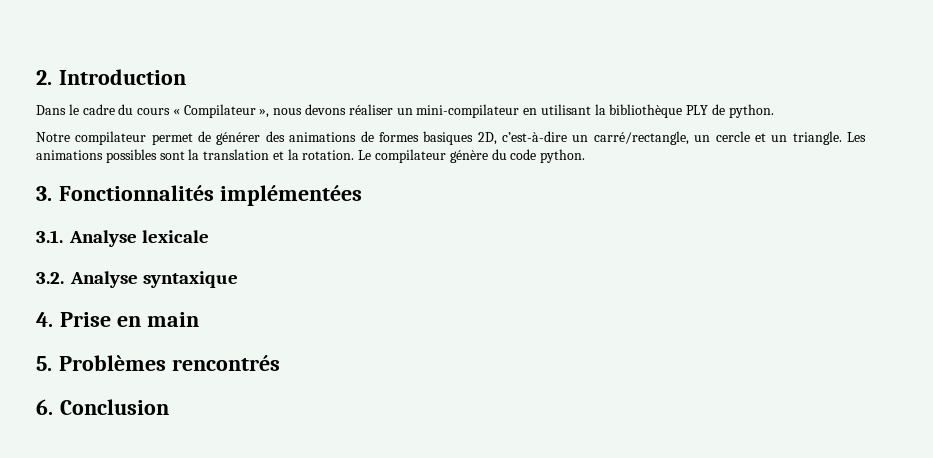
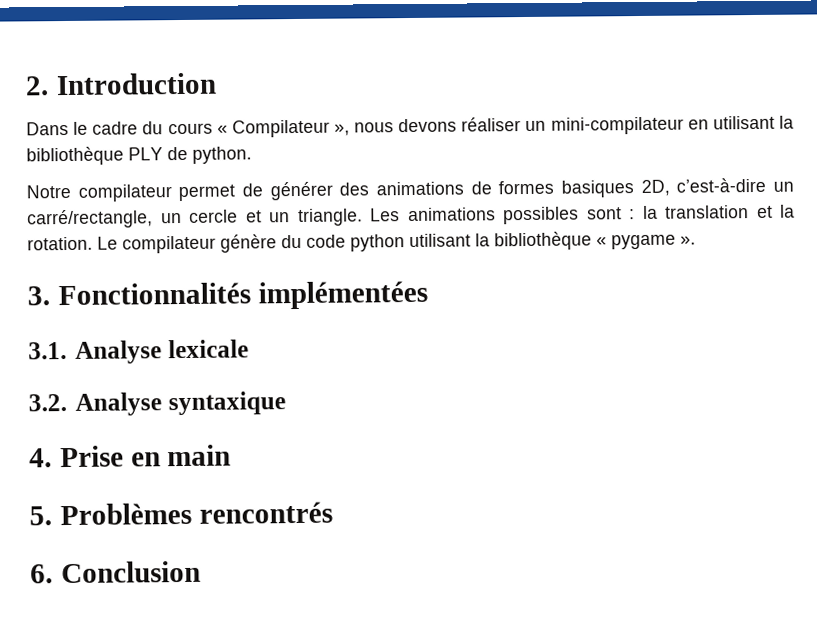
- Les animations possibles sont la translation et la rotation.
+ Les animations possibles sont : la translation et la rotation.
- Le compilateur génère du code python.
+ Le compilateur génère du code python utilisant la bibliothèque « pygame ».

